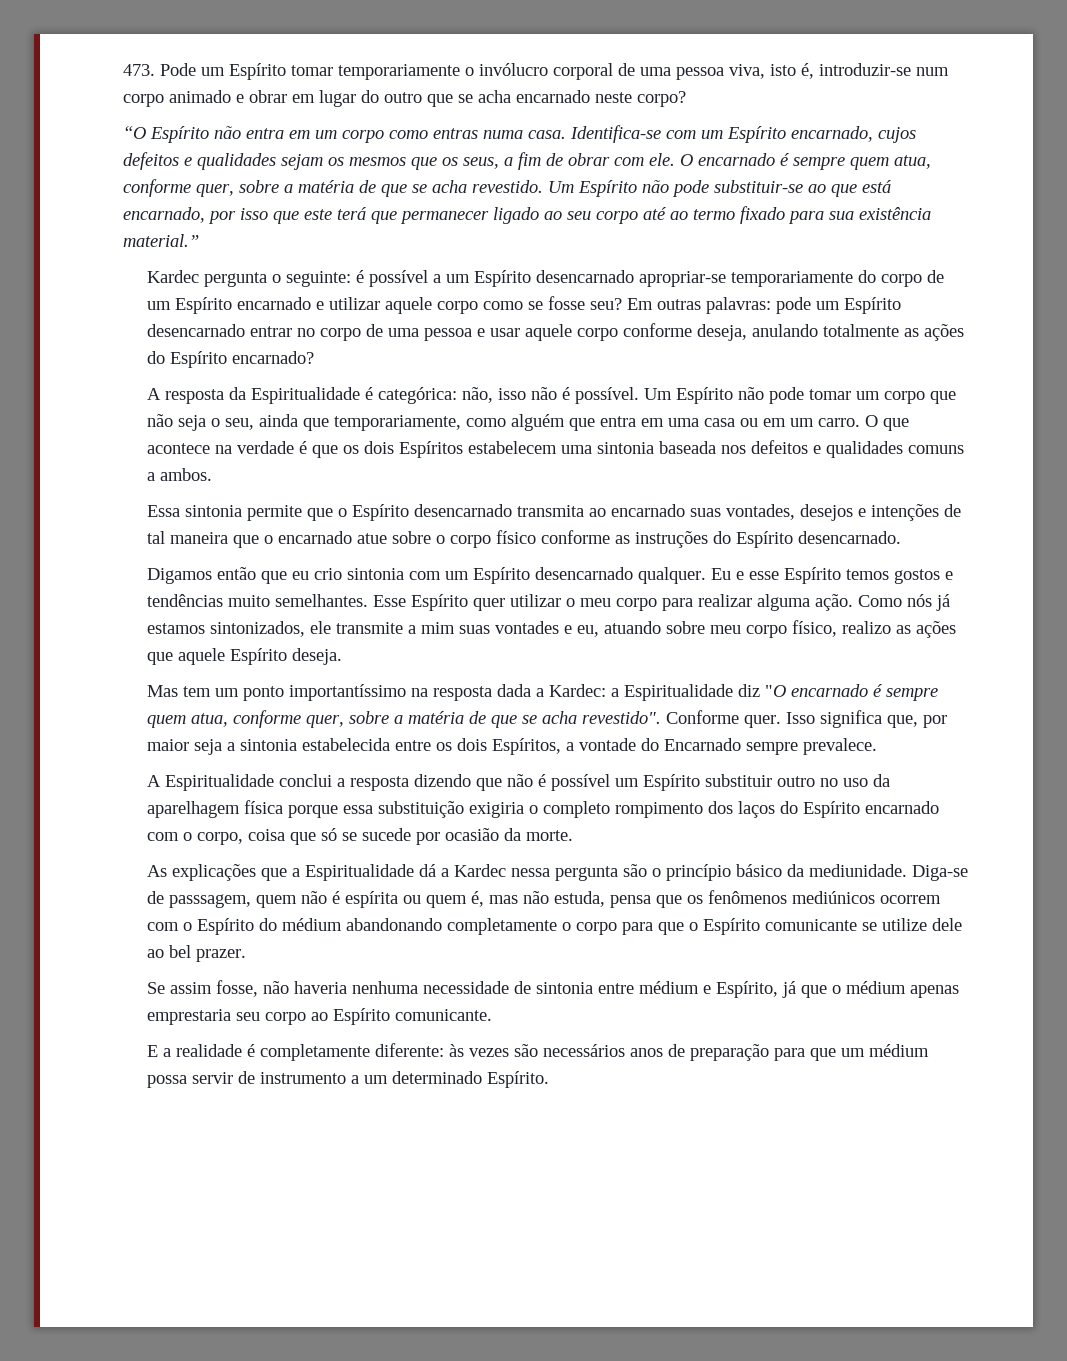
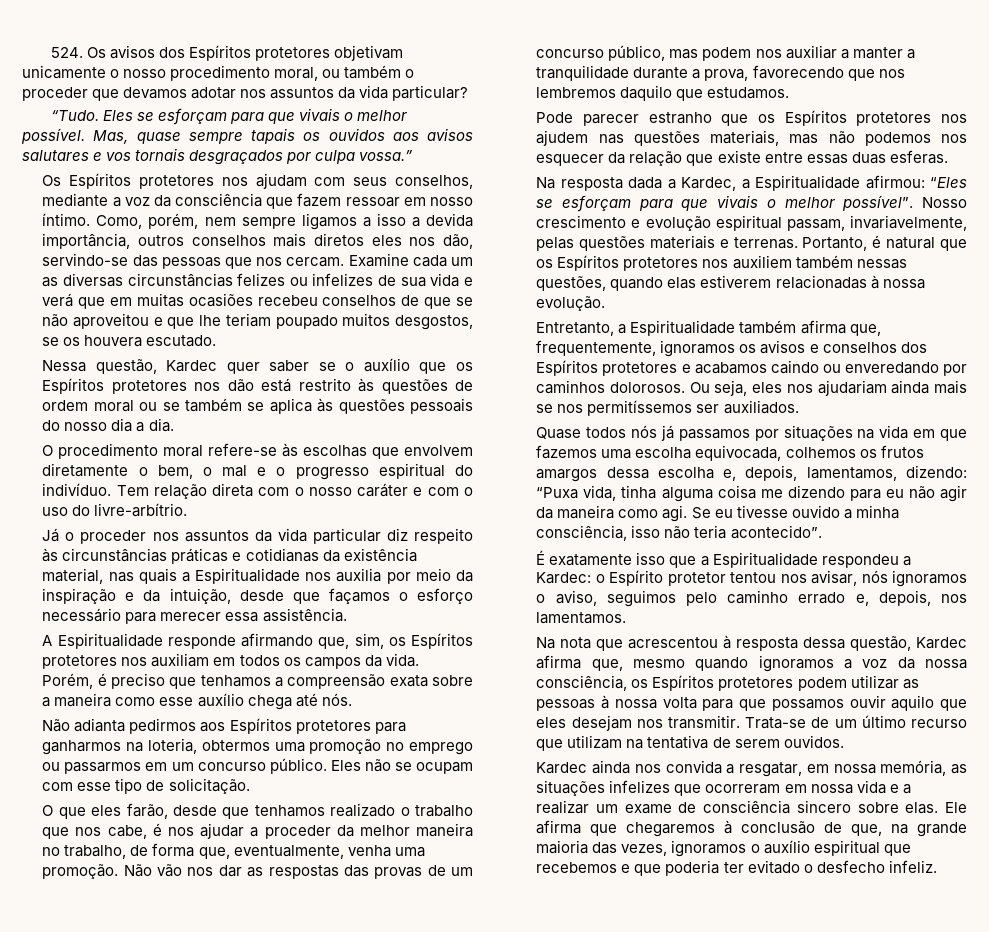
- 473. Pode um Espírito tomar temporariamente o invólucro corporal de uma pessoa viva, isto é, introduzir-se num corpo animado e obrar em lugar do outro que se acha encarnado neste corpo?
- “O Espírito não entra em um corpo como entras numa casa. Identifica-se com um Espírito encarnado, cujos defeitos e qualidades sejam os mesmos que os seus, a fim de obrar com ele. O encarnado é sempre quem atua, conforme quer, sobre a matéria de que se acha revestido. Um Espírito não pode substituir-se ao que está encarnado, por isso que este terá que permanecer ligado ao seu corpo até ao termo fixado para sua existência material.”
- Kardec pergunta o seguinte: é possível a um Espírito desencarnado apropriar-se temporariamente do corpo de um Espírito encarnado e utilizar aquele corpo como se fosse seu? Em outras palavras: pode um Espírito desencarnado entrar no corpo de uma pessoa e usar aquele corpo conforme deseja, anulando totalmente as ações do Espírito encarnado?
- A resposta da Espiritualidade é categórica: não, isso não é possível. Um Espírito não pode tomar um corpo que não seja o seu, ainda que temporariamente, como alguém que entra em uma casa ou em um carro. O que acontece na verdade é que os dois Espíritos estabelecem uma sintonia baseada nos defeitos e qualidades comuns a ambos.
- Essa sintonia permite que o Espírito desencarnado transmita ao encarnado suas vontades, desejos e intenções de tal maneira que o encarnado atue sobre o corpo físico conforme as instruções do Espírito desencarnado.
- Digamos então que eu crio sintonia com um Espírito desencarnado qualquer. Eu e esse Espírito temos gostos e tendências muito semelhantes. Esse Espírito quer utilizar o meu corpo para realizar alguma ação. Como nós já estamos sintonizados, ele transmite a mim suas vontades e eu, atuando sobre meu corpo físico, realizo as ações que aquele Espírito deseja.
- Mas tem um ponto importantíssimo na resposta dada a Kardec: a Espiritualidade diz "O encarnado é sempre quem atua, conforme quer, sobre a matéria de que se acha revestido". Conforme quer. Isso significa que, por maior seja a sintonia estabelecida entre os dois Espíritos, a vontade do Encarnado sempre prevalece.
- A Espiritualidade conclui a resposta dizendo que não é possível um Espírito substituir outro no uso da aparelhagem física porque essa substituição exigiria o completo rompimento dos laços do Espírito encarnado com o corpo, coisa que só se sucede por ocasião da morte.
- As explicações que a Espiritualidade dá a Kardec nessa pergunta são o princípio básico da mediunidade. Diga-se de passsagem, quem não é espírita ou quem é, mas não estuda, pensa que os fenômenos mediúnicos ocorrem com o Espírito do médium abandonando completamente o corpo para que o Espírito comunicante se utilize dele ao bel prazer.
- Se assim fosse, não haveria nenhuma necessidade de sintonia entre médium e Espírito, já que o médium apenas emprestaria seu corpo ao Espírito comunicante.
- E a realidade é completamente diferente: às vezes são necessários anos de preparação para que um médium possa servir de instrumento a um determinado Espírito.
+ 524. Os avisos dos Espíritos protetores objetivam unicamente o nosso procedimento moral, ou também o proceder que devamos adotar nos assuntos da vida particular?
+ “Tudo. Eles se esforçam para que vivais o melhor possível. Mas, quase sempre tapais os ouvidos aos avisos salutares e vos tornais desgraçados por culpa vossa.”
+ Os Espíritos protetores nos ajudam com seus conselhos, mediante a voz da consciência que fazem ressoar em nosso íntimo. Como, porém, nem sempre ligamos a isso a devida importância, outros conselhos mais diretos eles nos dão, servindo-se das pessoas que nos cercam. Examine cada um as diversas circunstâncias felizes ou infelizes de sua vida e verá que em muitas ocasiões recebeu conselhos de que se não aproveitou e que lhe teriam poupado muitos desgostos, se os houvera escutado.
+ Nessa questão, Kardec quer saber se o auxílio que os Espíritos protetores nos dão está restrito às questões de ordem moral ou se também se aplica às questões pessoais do nosso dia a dia.
+ O procedimento moral refere-se às escolhas que envolvem diretamente o bem, o mal e o progresso espiritual do indivíduo. Tem relação direta com o nosso caráter e com o uso do livre-arbítrio.
+ Já o proceder nos assuntos da vida particular diz respeito às circunstâncias práticas e cotidianas da existência material, nas quais a Espiritualidade nos auxilia por meio da inspiração e da intuição, desde que façamos o esforço necessário para merecer essa assistência.
+ A Espiritualidade responde afirmando que, sim, os Espíritos protetores nos auxiliam em todos os campos da vida. Porém, é preciso que tenhamos a compreensão exata sobre a maneira como esse auxílio chega até nós.
+ Não adianta pedirmos aos Espíritos protetores para ganharmos na loteria, obtermos uma promoção no emprego ou passarmos em um concurso público. Eles não se ocupam com esse tipo de solicitação.
+ O que eles farão, desde que tenhamos realizado o trabalho que nos cabe, é nos ajudar a proceder da melhor maneira no trabalho, de forma que, eventualmente, venha uma promoção. Não vão nos dar as respostas das provas de um concurso público, mas podem nos auxiliar a manter a tranquilidade durante a prova, favorecendo que nos lembremos daquilo que estudamos.
+ Pode parecer estranho que os Espíritos protetores nos ajudem nas questões materiais, mas não podemos nos esquecer da relação que existe entre essas duas esferas.
+ Na resposta dada a Kardec, a Espiritualidade afirmou: “Eles se esforçam para que vivais o melhor possível”. Nosso crescimento e evolução espiritual passam, invariavelmente, pelas questões materiais e terrenas. Portanto, é natural que os Espíritos protetores nos auxiliem também nessas questões, quando elas estiverem relacionadas à nossa evolução.
+ Entretanto, a Espiritualidade também afirma que, frequentemente, ignoramos os avisos e conselhos dos Espíritos protetores e acabamos caindo ou enveredando por caminhos dolorosos. Ou seja, eles nos ajudariam ainda mais se nos permitíssemos ser auxiliados.
+ Quase todos nós já passamos por situações na vida em que fazemos uma escolha equivocada, colhemos os frutos amargos dessa escolha e, depois, lamentamos, dizendo: “Puxa vida, tinha alguma coisa me dizendo para eu não agir da maneira como agi. Se eu tivesse ouvido a minha consciência, isso não teria acontecido”.
+ É exatamente isso que a Espiritualidade respondeu a Kardec: o Espírito protetor tentou nos avisar, nós ignoramos o aviso, seguimos pelo caminho errado e, depois, nos lamentamos.
+ Na nota que acrescentou à resposta dessa questão, Kardec afirma que, mesmo quando ignoramos a voz da nossa consciência, os Espíritos protetores podem utilizar as pessoas à nossa volta para que possamos ouvir aquilo que eles desejam nos transmitir. Trata-se de um último recurso que utilizam na tentativa de serem ouvidos.
+ Kardec ainda nos convida a resgatar, em nossa memória, as situações infelizes que ocorreram em nossa vida e a realizar um exame de consciência sincero sobre elas. Ele afirma que chegaremos à conclusão de que, na grande maioria das vezes, ignoramos o auxílio espiritual que recebemos e que poderia ter evitado o desfecho infeliz.

